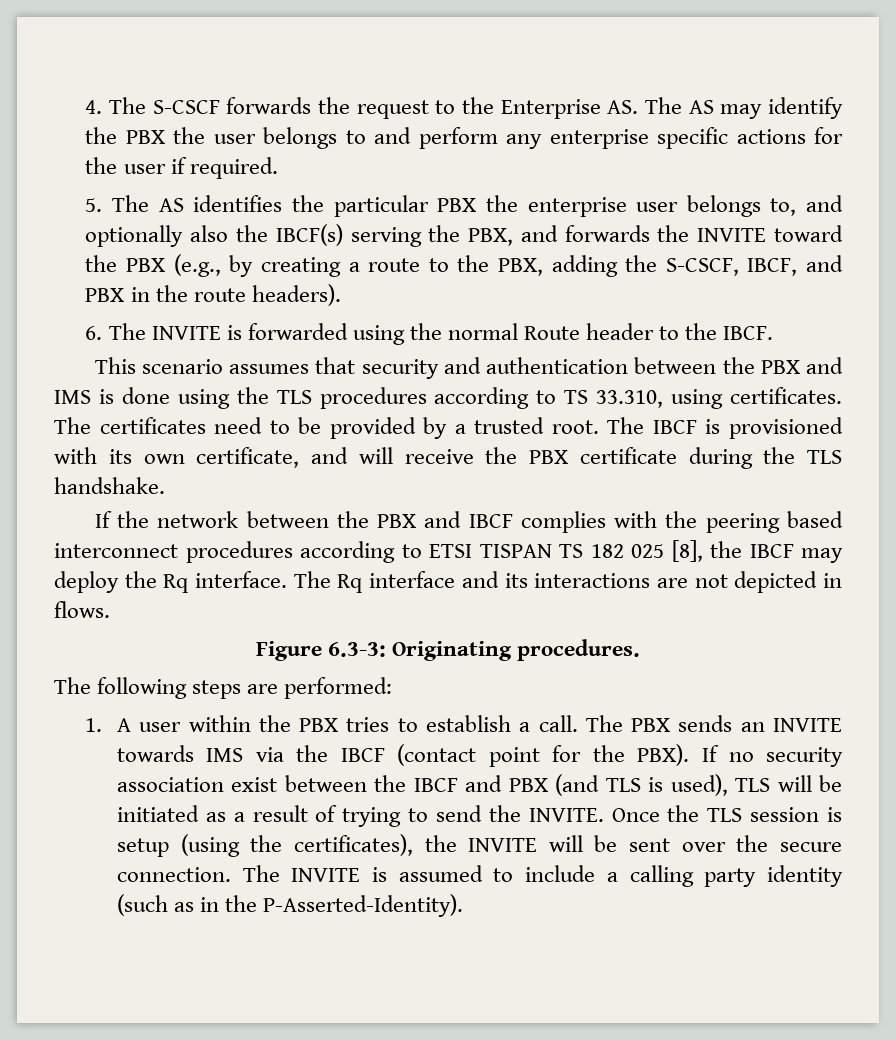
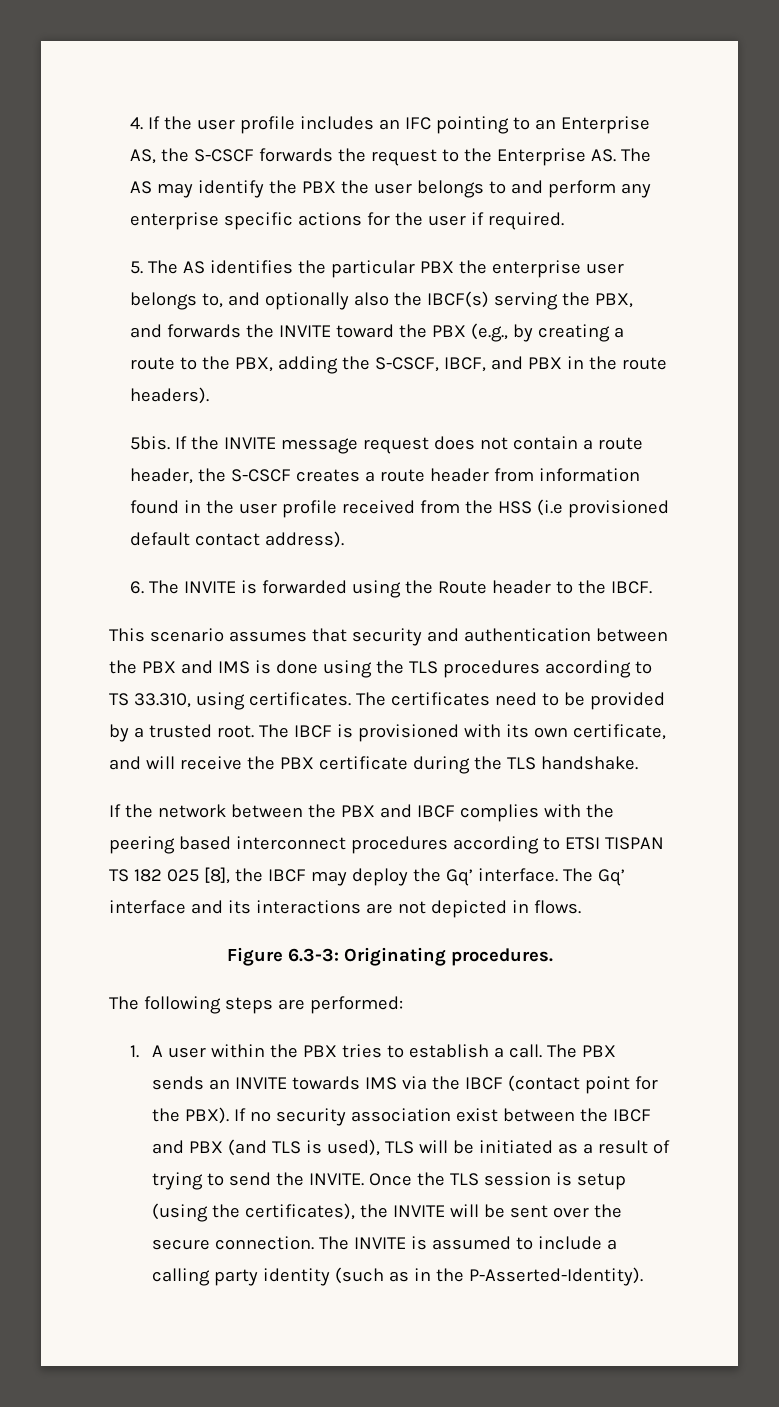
- 4. The S-CSCF forwards the request to the Enterprise AS. The AS may identify the PBX the user belongs to and perform any enterprise specific actions for the user if required.
+ 4. If the user profile includes an IFC pointing to an Enterprise AS, the S-CSCF forwards the request to the Enterprise AS. The AS may identify the PBX the user belongs to and perform any enterprise specific actions for the user if required.
+ 5bis. If the INVITE message request does not contain a route header, the S-CSCF creates a route header from information found in the user profile received from the HSS (i.e provisioned default contact address).
- 6. The INVITE is forwarded using the normal Route header to the IBCF.
+ 6. The INVITE is forwarded using the Route header to the IBCF.
- If the network between the PBX and IBCF complies with the peering based interconnect procedures according to ETSI TISPAN TS 182 025 [8], the IBCF may deploy the Rq interface.
+ If the network between the PBX and IBCF complies with the peering based interconnect procedures according to ETSI TISPAN TS 182 025 [8], the IBCF may deploy the Gq’ interface.
- The Rq interface and its interactions are not depicted in flows.
+ The Gq’ interface and its interactions are not depicted in flows.

